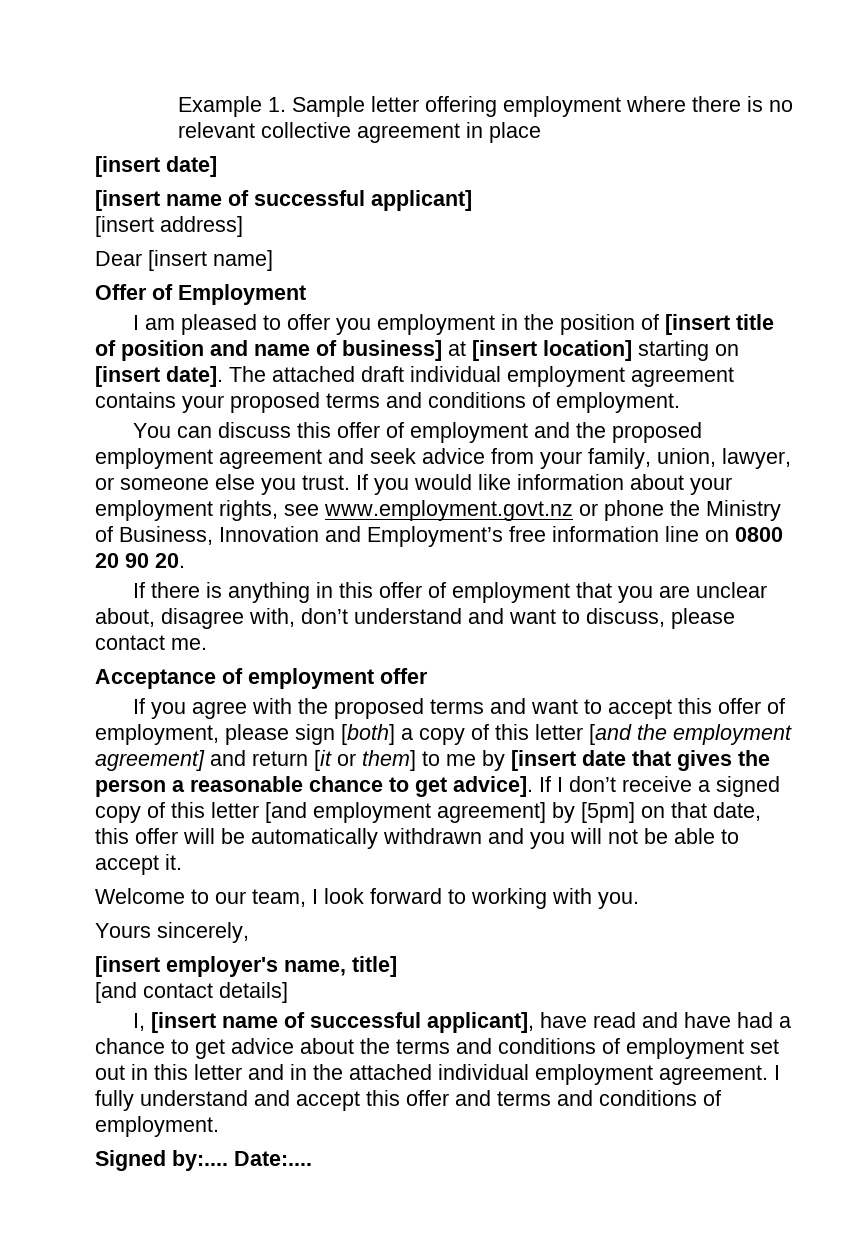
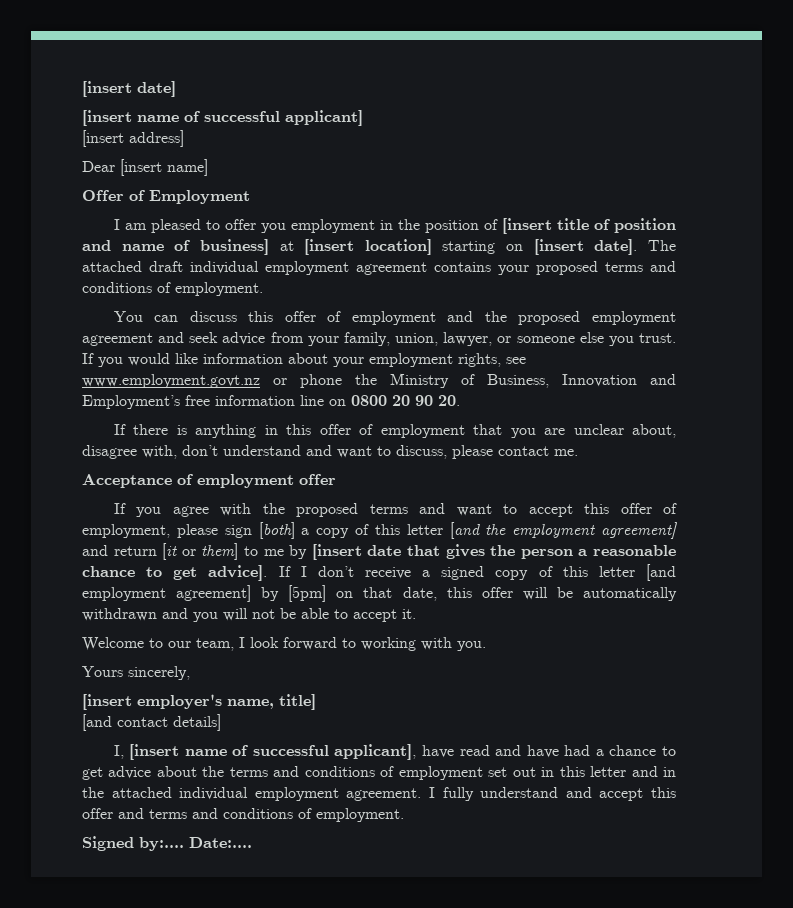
- Example 1. Sample letter offering employment where there is no relevant collective agreement in place

